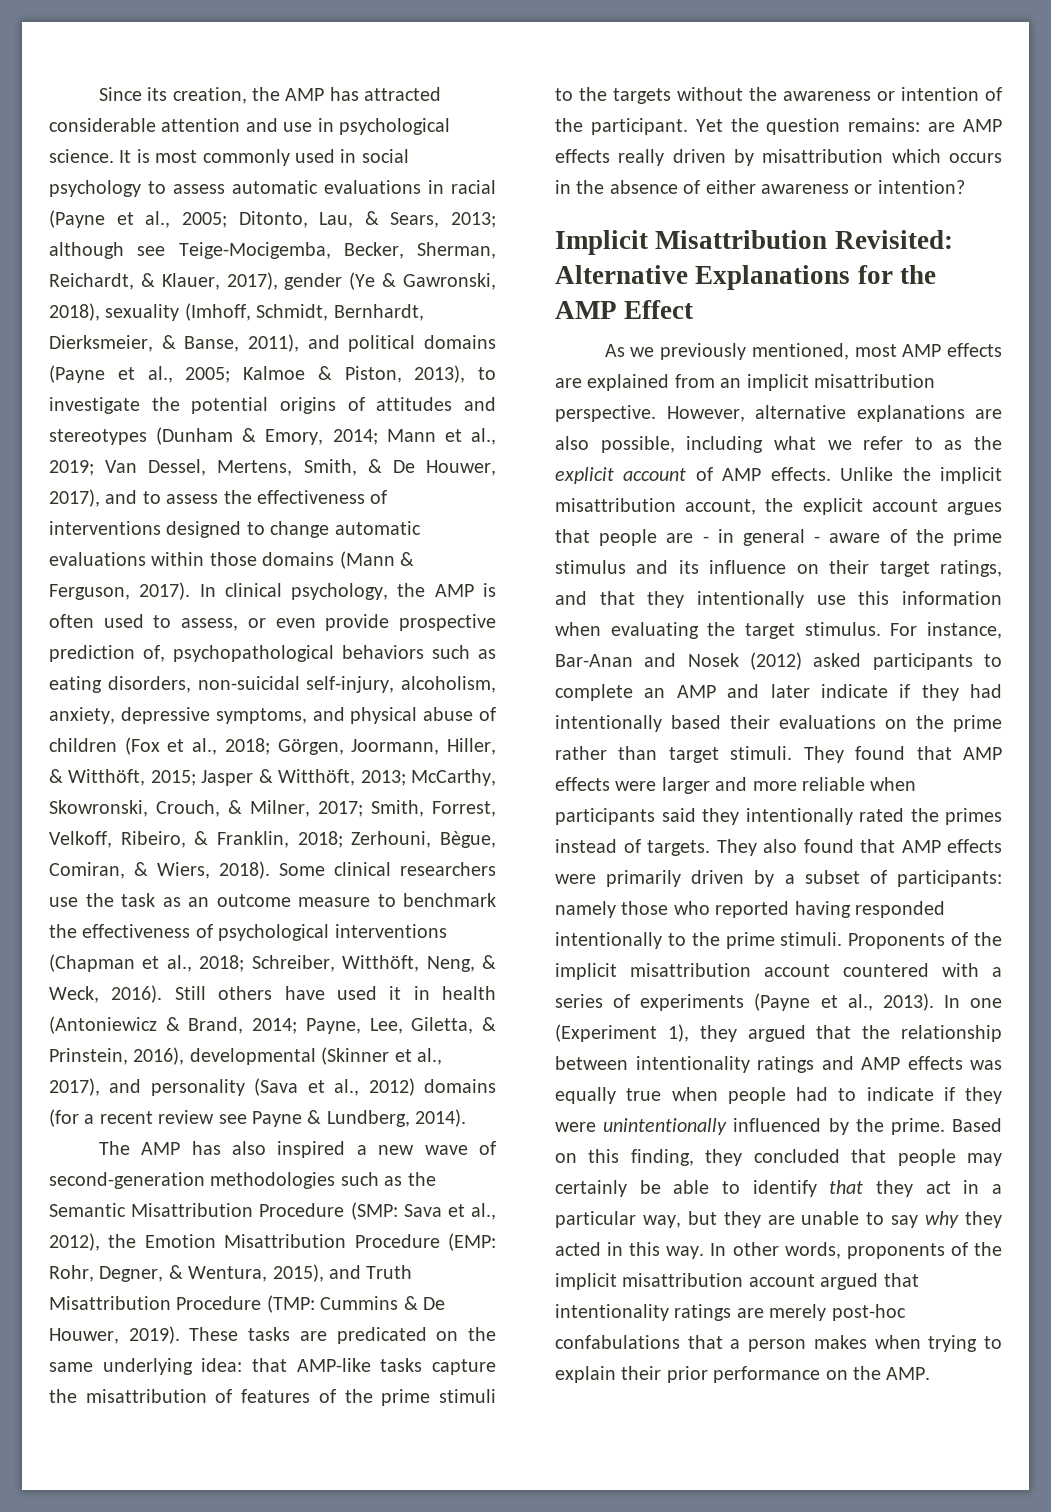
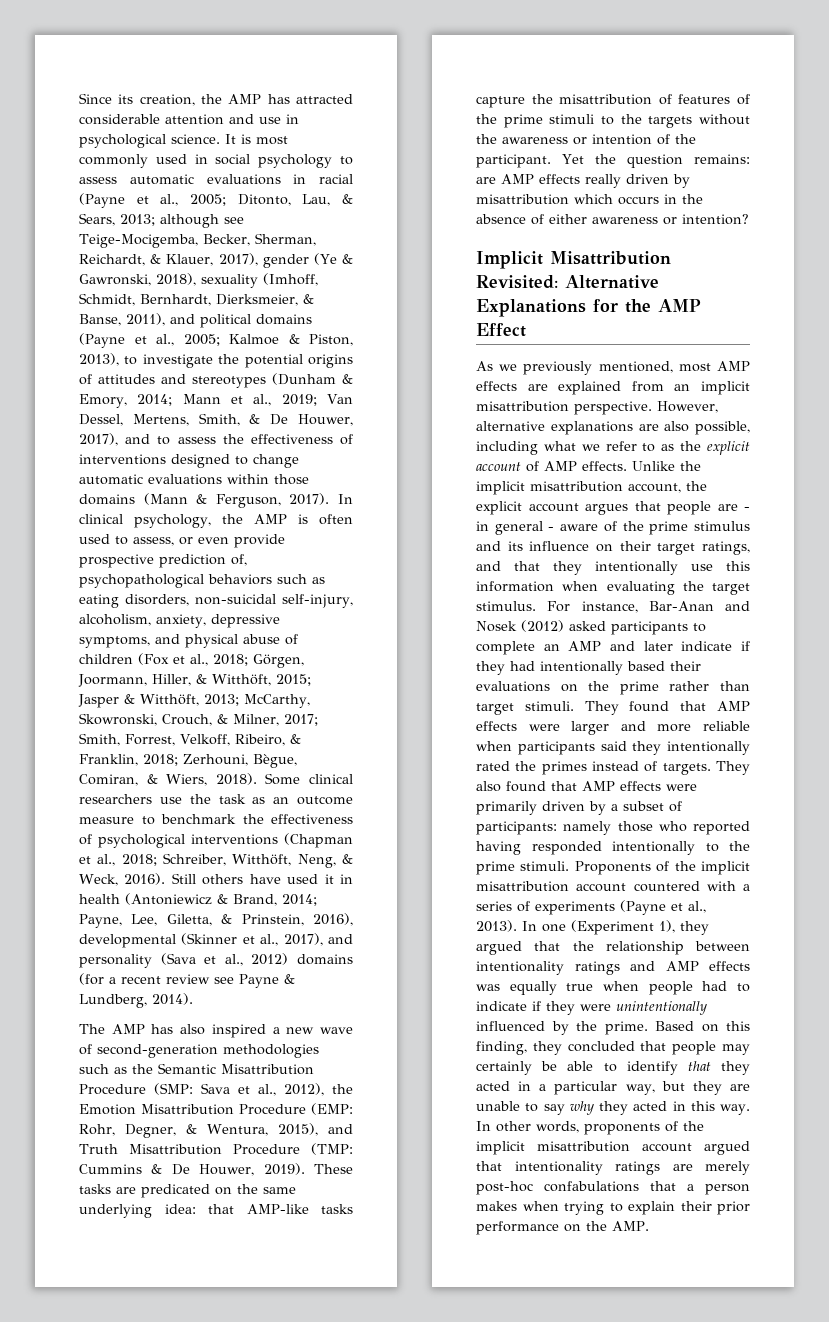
- Based on this finding, they concluded that people may certainly be able to identify that they act in a particular way, but they are unable to say why they acted in this way.
+ Based on this finding, they concluded that people may certainly be able to identify that they acted in a particular way, but they are unable to say why they acted in this way.

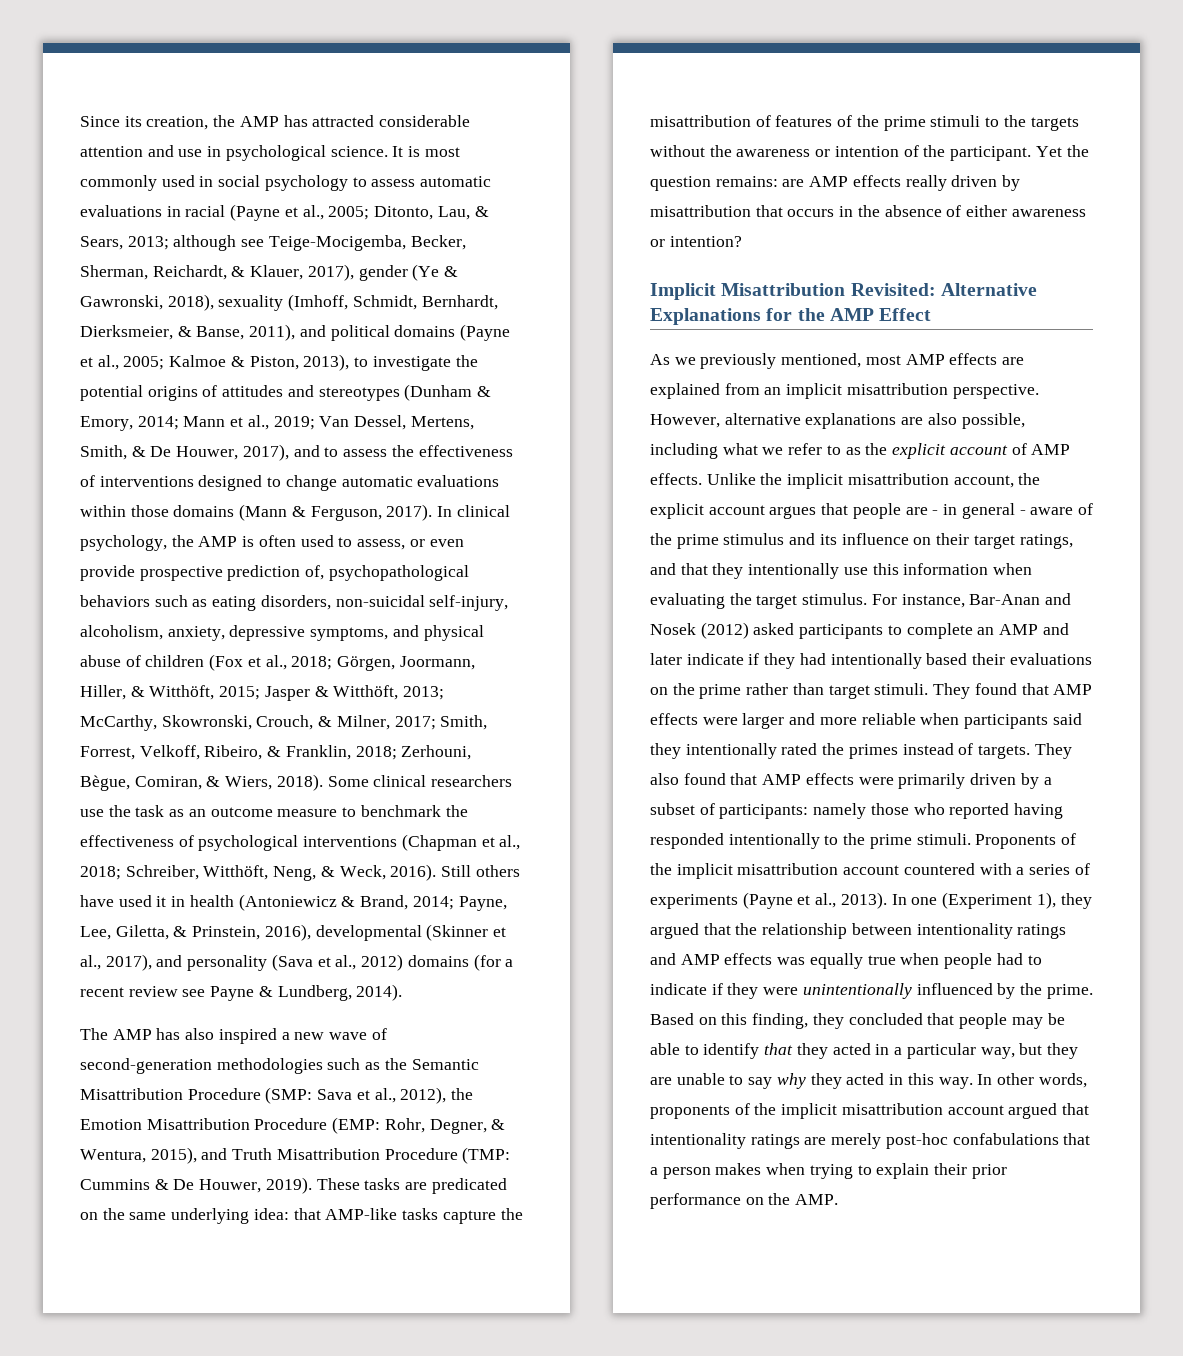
- Yet the question remains: are AMP effects really driven by misattribution which occurs in the absence of either awareness or intention?
+ Yet the question remains: are AMP effects really driven by misattribution that occurs in the absence of either awareness or intention?
- Based on this finding, they concluded that people may certainly be able to identify that they acted in a particular way, but they are unable to say why they acted in this way.
+ Based on this finding, they concluded that people may be able to identify that they acted in a particular way, but they are unable to say why they acted in this way.

